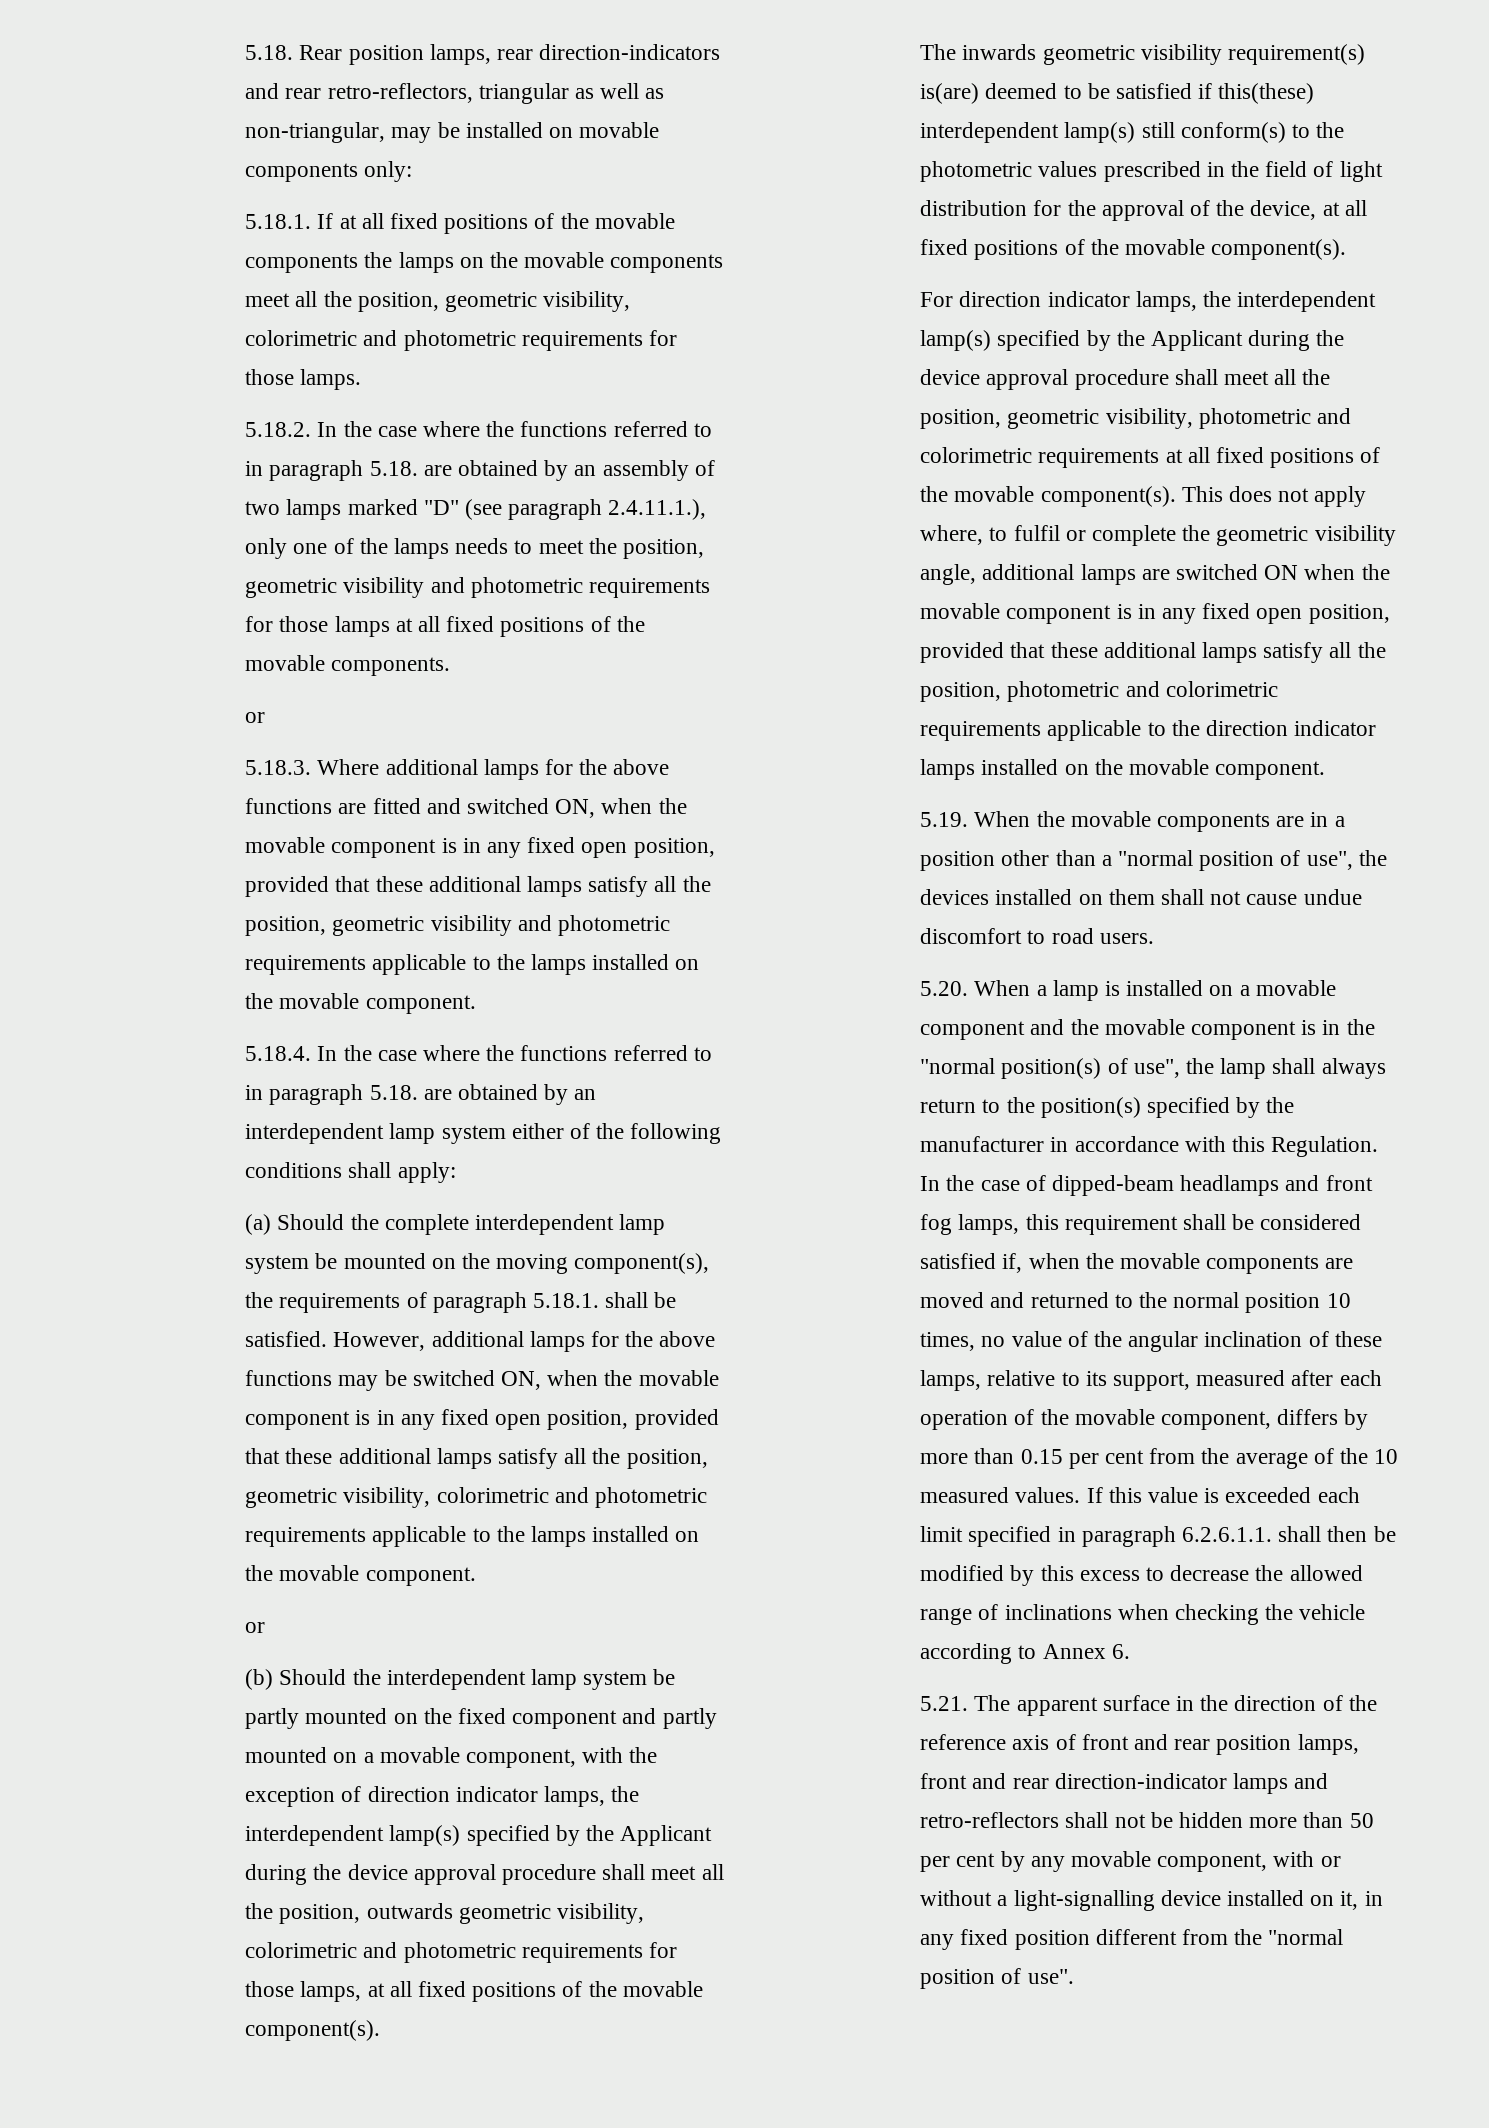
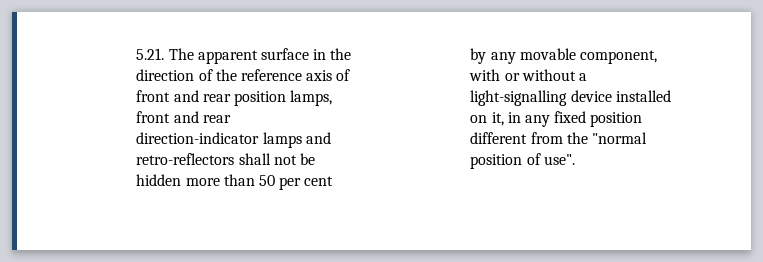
- 5.18. Rear position lamps, rear direction-indicators and rear retro-reflectors, triangular as well as non-triangular, may be installed on movable components only:
- 5.18.1. If at all fixed positions of the movable components the lamps on the movable components meet all the position, geometric visibility, colorimetric and photometric requirements for those lamps.
- 5.18.2. In the case where the functions referred to in paragraph 5.18. are obtained by an assembly of two lamps marked "D" (see paragraph 2.4.11.1.), only one of the lamps needs to meet the position, geometric visibility and photometric requirements for those lamps at all fixed positions of the movable components.
- or
- 5.18.3. Where additional lamps for the above functions are fitted and switched ON, when the movable component is in any fixed open position, provided that these additional lamps satisfy all the position, geometric visibility and photometric requirements applicable to the lamps installed on the movable component.
- 5.18.4. In the case where the functions referred to in paragraph 5.18. are obtained by an interdependent lamp system either of the following conditions shall apply:
- (a) Should the complete interdependent lamp system be mounted on the moving component(s), the requirements of paragraph 5.18.1. shall be satisfied. However, additional lamps for the above functions may be switched ON, when the movable component is in any fixed open position, provided that these additional lamps satisfy all the position, geometric visibility, colorimetric and photometric requirements applicable to the lamps installed on the movable component.
- or
- (b) Should the interdependent lamp system be partly mounted on the fixed component and partly mounted on a movable component, with the exception of direction indicator lamps, the interdependent lamp(s) specified by the Applicant during the device approval procedure shall meet all the position, outwards geometric visibility, colorimetric and photometric requirements for those lamps, at all fixed positions of the movable component(s).
- The inwards geometric visibility requirement(s) is(are) deemed to be satisfied if this(these) interdependent lamp(s) still conform(s) to the photometric values prescribed in the field of light distribution for the approval of the device, at all fixed positions of the movable component(s).
- For direction indicator lamps, the interdependent lamp(s) specified by the Applicant during the device approval procedure shall meet all the position, geometric visibility, photometric and colorimetric requirements at all fixed positions of the movable component(s). This does not apply where, to fulfil or complete the geometric visibility angle, additional lamps are switched ON when the movable component is in any fixed open position, provided that these additional lamps satisfy all the position, photometric and colorimetric requirements applicable to the direction indicator lamps installed on the movable component.
- 5.19. When the movable components are in a position other than a "normal position of use", the devices installed on them shall not cause undue discomfort to road users.
- 5.20. When a lamp is installed on a movable component and the movable component is in the "normal position(s) of use", the lamp shall always return to the position(s) specified by the manufacturer in accordance with this Regulation. In the case of dipped-beam headlamps and front fog lamps, this requirement shall be considered satisfied if, when the movable components are moved and returned to the normal position 10 times, no value of the angular inclination of these lamps, relative to its support, measured after each operation of the movable component, differs by more than 0.15 per cent from the average of the 10 measured values. If this value is exceeded each limit specified in paragraph 6.2.6.1.1. shall then be modified by this excess to decrease the allowed range of inclinations when checking the vehicle according to Annex 6.

